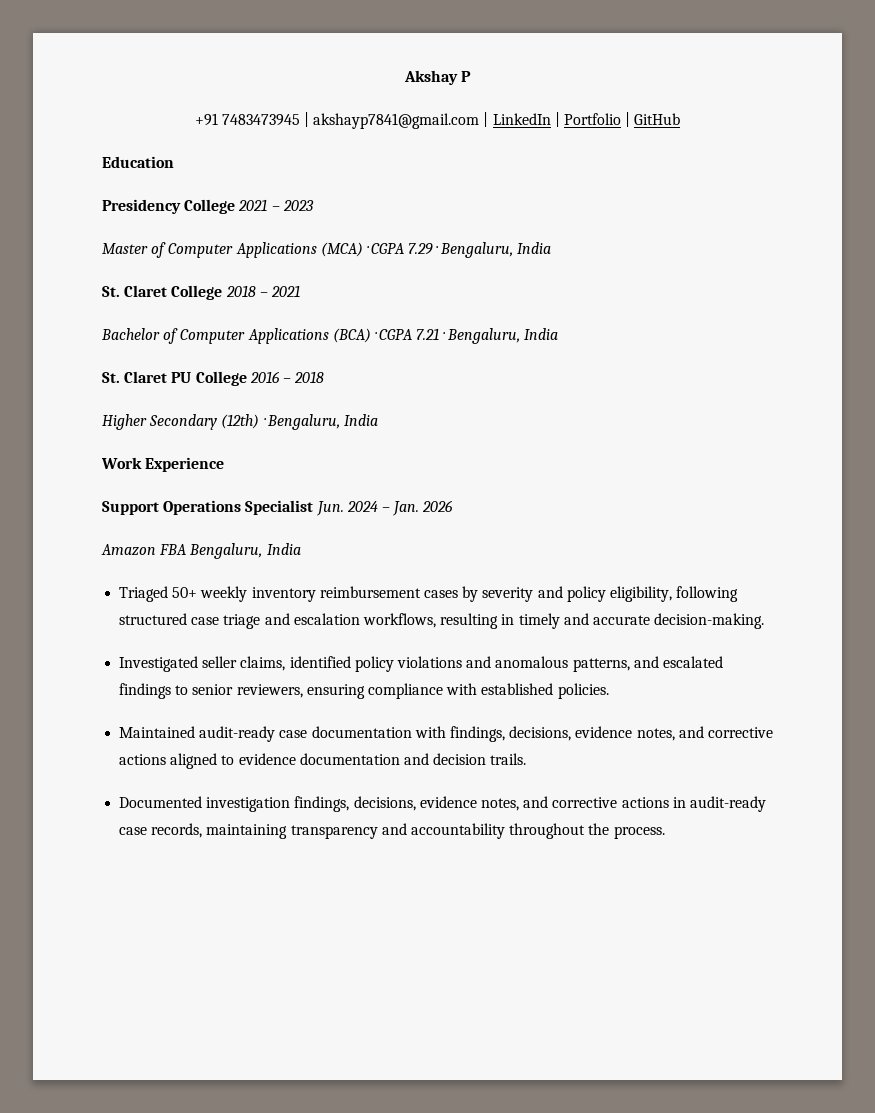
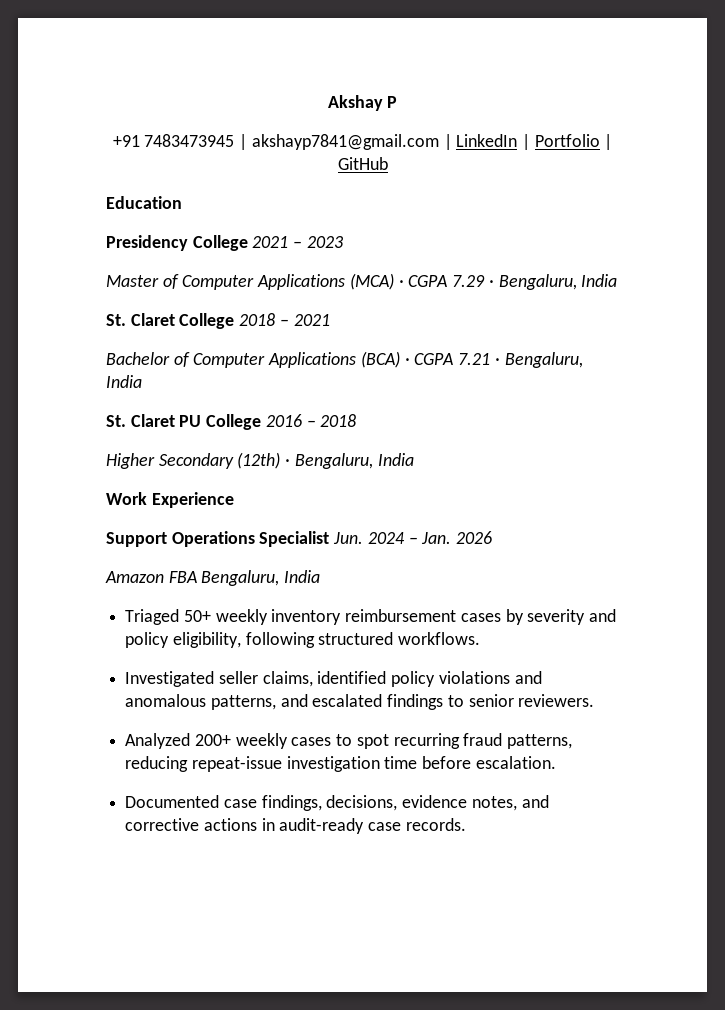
- Triaged 50+ weekly inventory reimbursement cases by severity and policy eligibility, following structured case triage and escalation workflows, resulting in timely and accurate decision-making.
+ Triaged 50+ weekly inventory reimbursement cases by severity and policy eligibility, following structured workflows.
- Investigated seller claims, identified policy violations and anomalous patterns, and escalated findings to senior reviewers, ensuring compliance with established policies.
- Maintained audit-ready case documentation with findings, decisions, evidence notes, and corrective actions aligned to evidence documentation and decision trails.
+ Investigated seller claims, identified policy violations and anomalous patterns, and escalated findings to senior reviewers.
+ Analyzed 200+ weekly cases to spot recurring fraud patterns, reducing repeat-issue investigation time before escalation.
- Documented investigation findings, decisions, evidence notes, and corrective actions in audit-ready case records, maintaining transparency and accountability throughout the process.
+ Documented case findings, decisions, evidence notes, and corrective actions in audit-ready case records.

